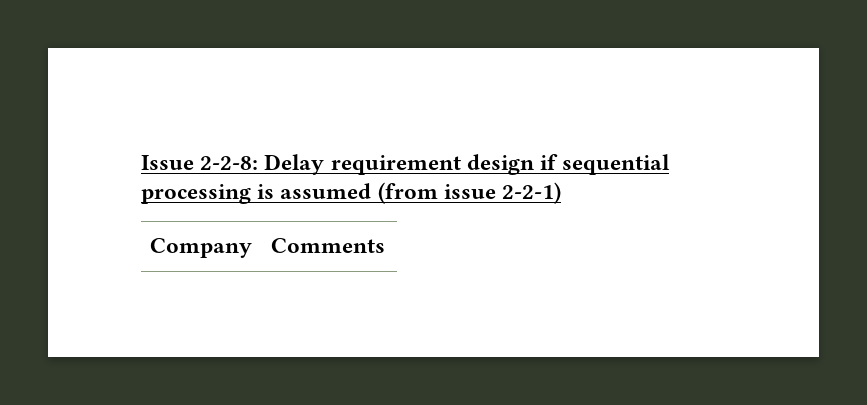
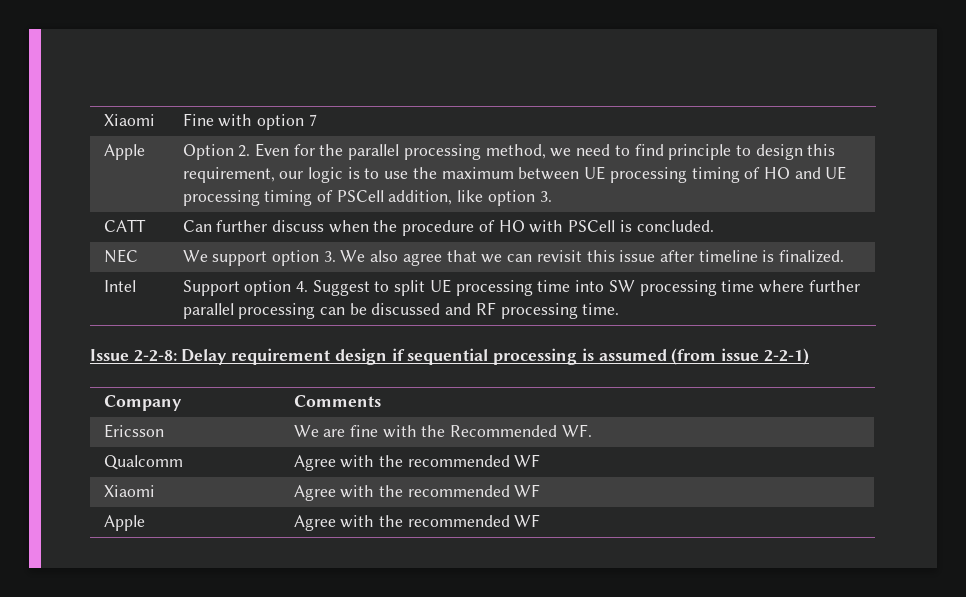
+ Xiaomi | Fine with option 7
+ Apple | Option 2. Even for the parallel processing method, we need to find principle to design this requirement, our logic is to use the maximum between UE processing timing of HO and UE processing timing of PSCell addition, like option 3.
+ CATT | Can further discuss when the procedure of HO with PSCell is concluded.
+ NEC | We support option 3. We also agree that we can revisit this issue after timeline is finalized.
+ Intel | Support option 4. Suggest to split UE processing time into SW processing time where further parallel processing can be discussed and RF processing time.
+ Ericsson | We are fine with the Recommended WF.
+ Qualcomm | Agree with the recommended WF
+ Xiaomi | Agree with the recommended WF
+ Apple | Agree with the recommended WF

